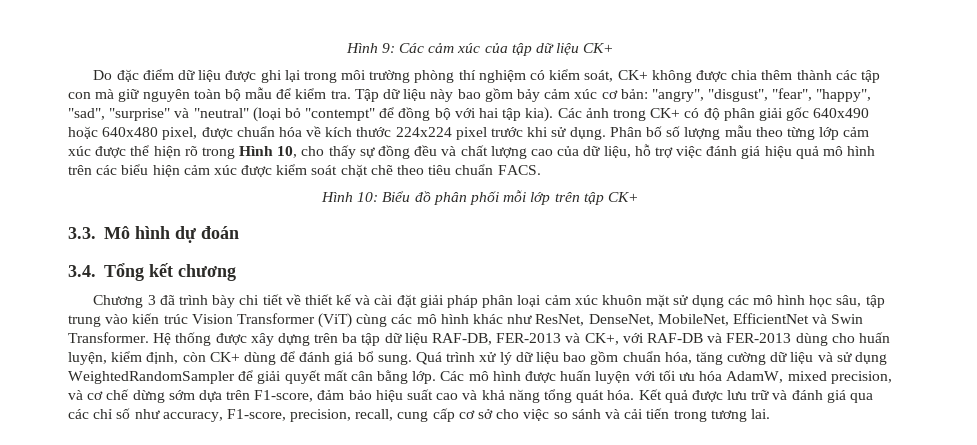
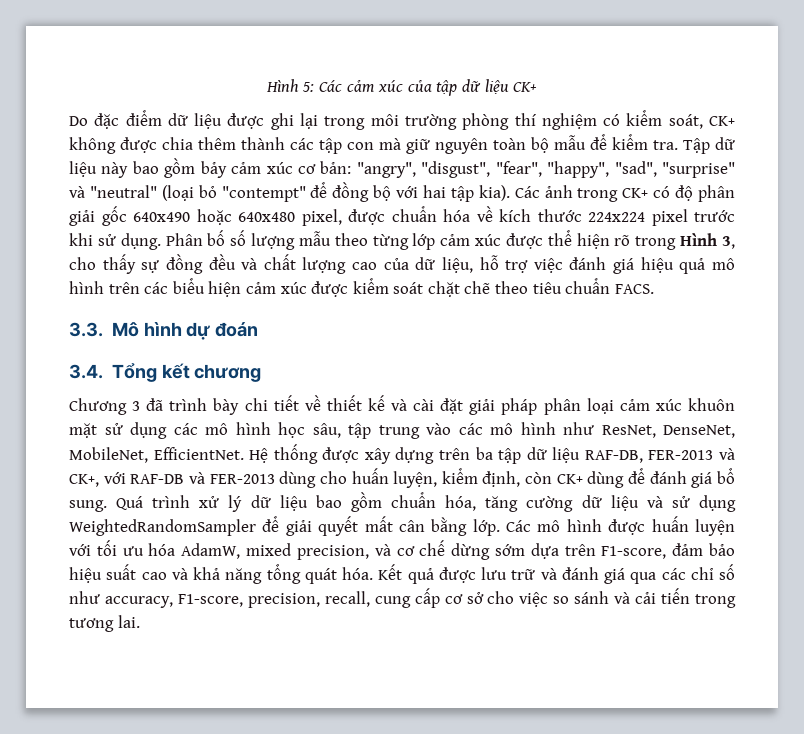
- Hình 9: Các cảm xúc của tập dữ liệu CK+
+ Hình 5: Các cảm xúc của tập dữ liệu CK+
- Phân bố số lượng mẫu theo từng lớp cảm xúc được thể hiện rõ trong Hình 10, cho thấy sự đồng đều và chất lượng cao của dữ liệu, hỗ trợ việc đánh giá hiệu quả mô hình trên các biểu hiện cảm xúc được kiểm soát chặt chẽ theo tiêu chuẩn FACS.
+ Phân bố số lượng mẫu theo từng lớp cảm xúc được thể hiện rõ trong Hình 3, cho thấy sự đồng đều và chất lượng cao của dữ liệu, hỗ trợ việc đánh giá hiệu quả mô hình trên các biểu hiện cảm xúc được kiểm soát chặt chẽ theo tiêu chuẩn FACS.
- Hình 10: Biểu đồ phân phối mỗi lớp trên tập CK+
- Chương 3 đã trình bày chi tiết về thiết kế và cài đặt giải pháp phân loại cảm xúc khuôn mặt sử dụng các mô hình học sâu, tập trung vào kiến trúc Vision Transformer (ViT) cùng các mô hình khác như ResNet, DenseNet, MobileNet, EfficientNet và Swin Transformer.
+ Chương 3 đã trình bày chi tiết về thiết kế và cài đặt giải pháp phân loại cảm xúc khuôn mặt sử dụng các mô hình học sâu, tập trung vào các mô hình như ResNet, DenseNet, MobileNet, EfficientNet.

